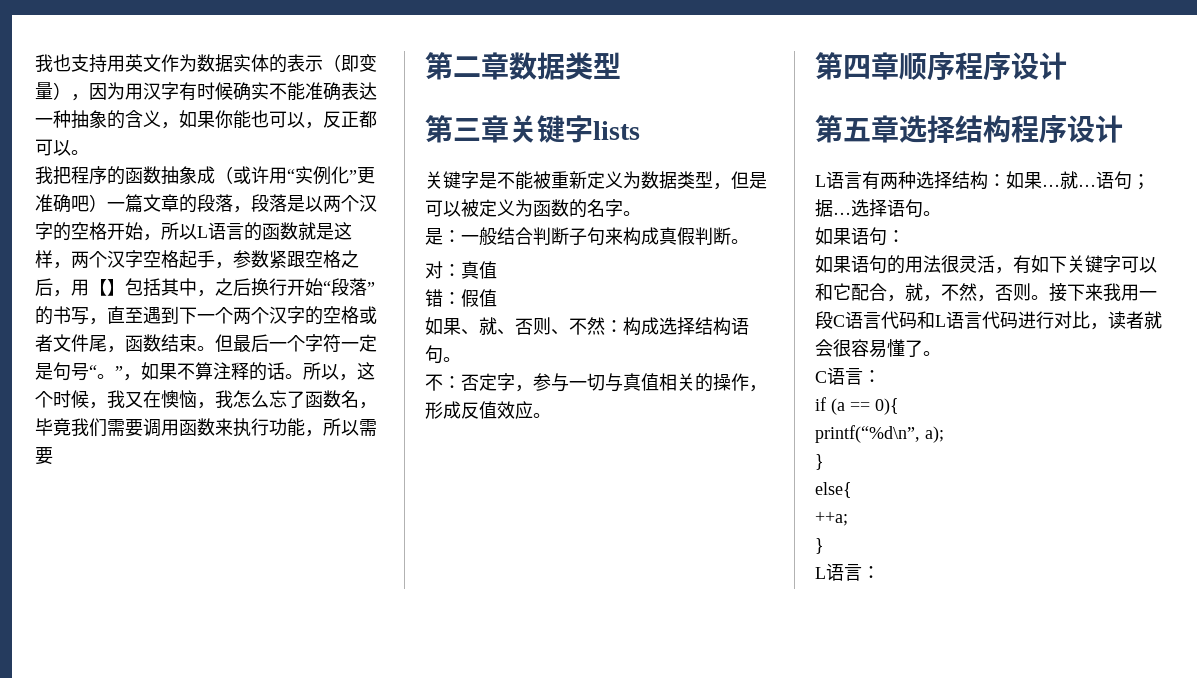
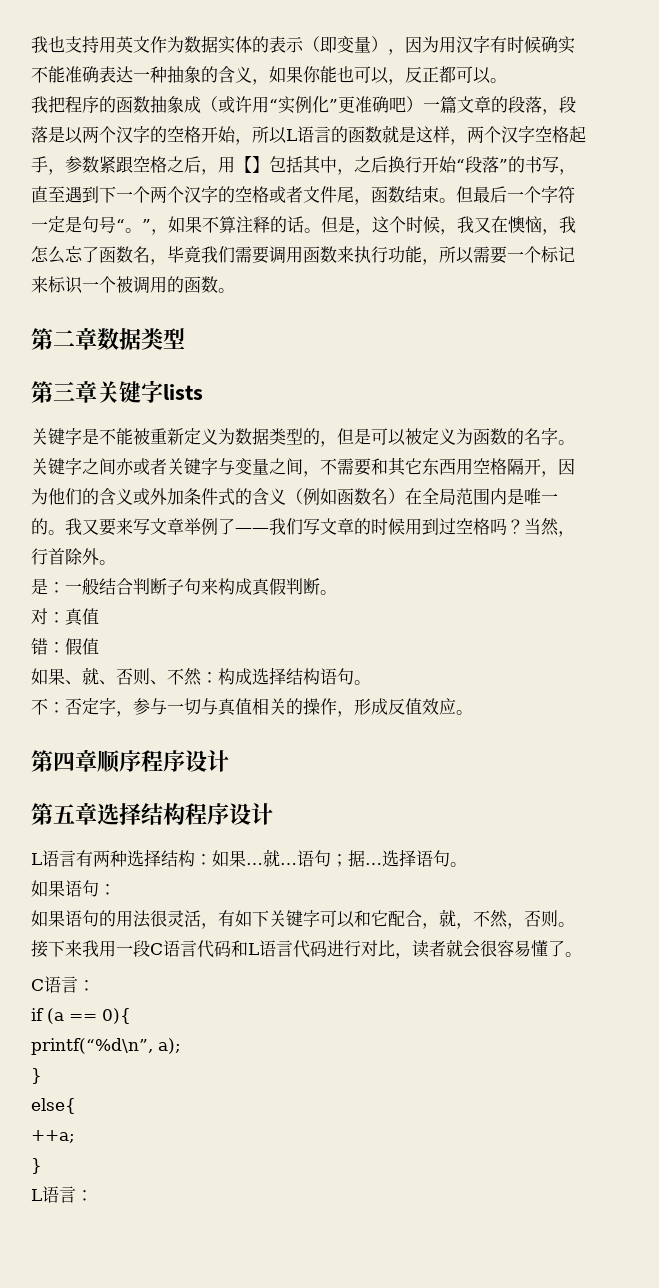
- 所以，这个时候，我又在懊恼，我怎么忘了函数名，毕竟我们需要调用函数来执行功能，所以需要
+ 但是，这个时候，我又在懊恼，我怎么忘了函数名，毕竟我们需要调用函数来执行功能，所以需要一个标记来标识一个被调用的函数。
- 关键字是不能被重新定义为数据类型，但是可以被定义为函数的名字。
+ 关键字是不能被重新定义为数据类型的，但是可以被定义为函数的名字。关键字之间亦或者关键字与变量之间，不需要和其它东西用空格隔开，因为他们的含义或外加条件式的含义（例如函数名）在全局范围内是唯一的。我又要来写文章举例了——我们写文章的时候用到过空格吗？当然，行首除外。

